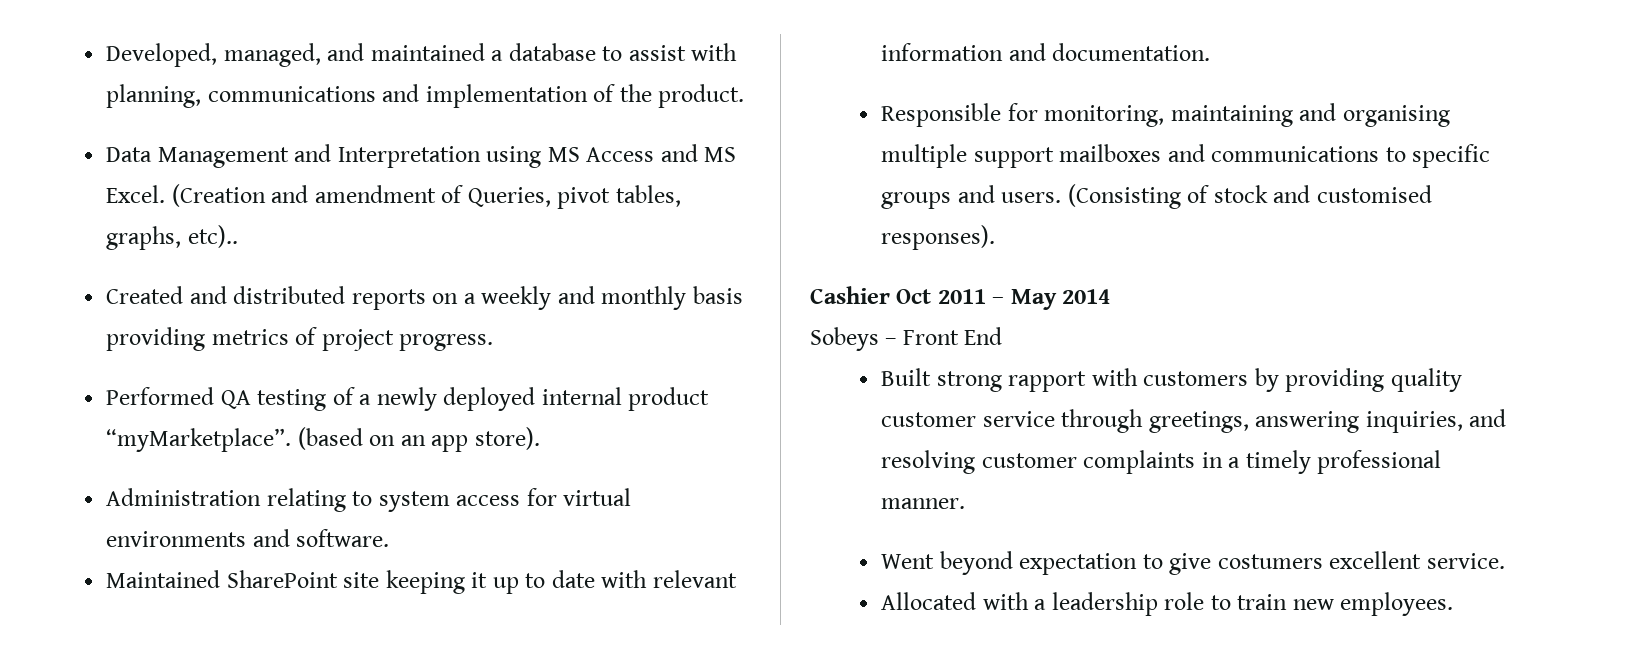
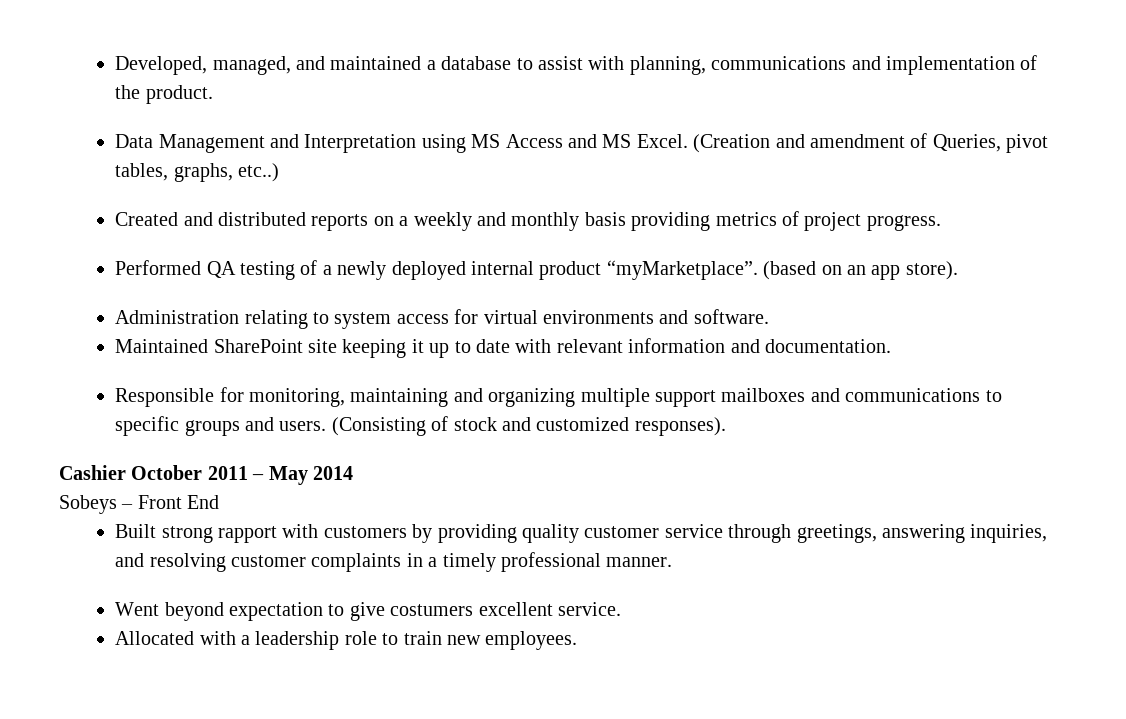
- (Creation and amendment of Queries, pivot tables, graphs, etc)..
+ (Creation and amendment of Queries, pivot tables, graphs, etc..)
- Responsible for monitoring, maintaining and organising multiple support mailboxes and communications to specific groups and users.
+ Responsible for monitoring, maintaining and organizing multiple support mailboxes and communications to specific groups and users.
- (Consisting of stock and customised responses).
+ (Consisting of stock and customized responses).
- Cashier Oct 2011 – May 2014
+ Cashier October 2011 – May 2014

